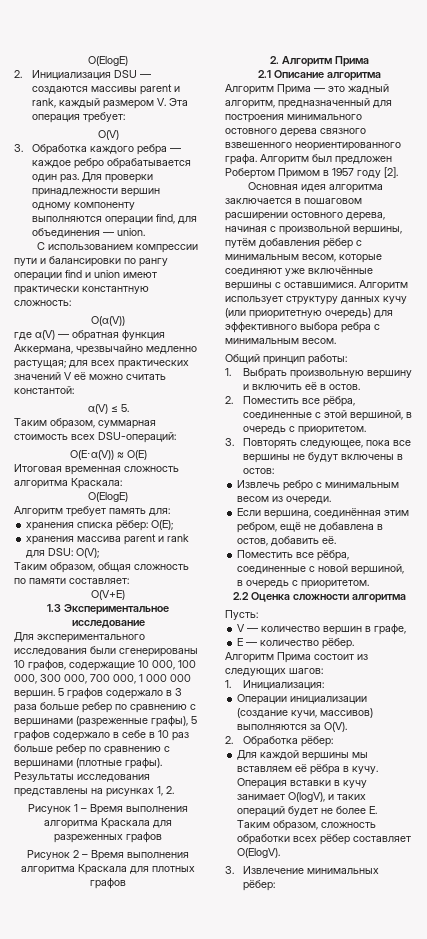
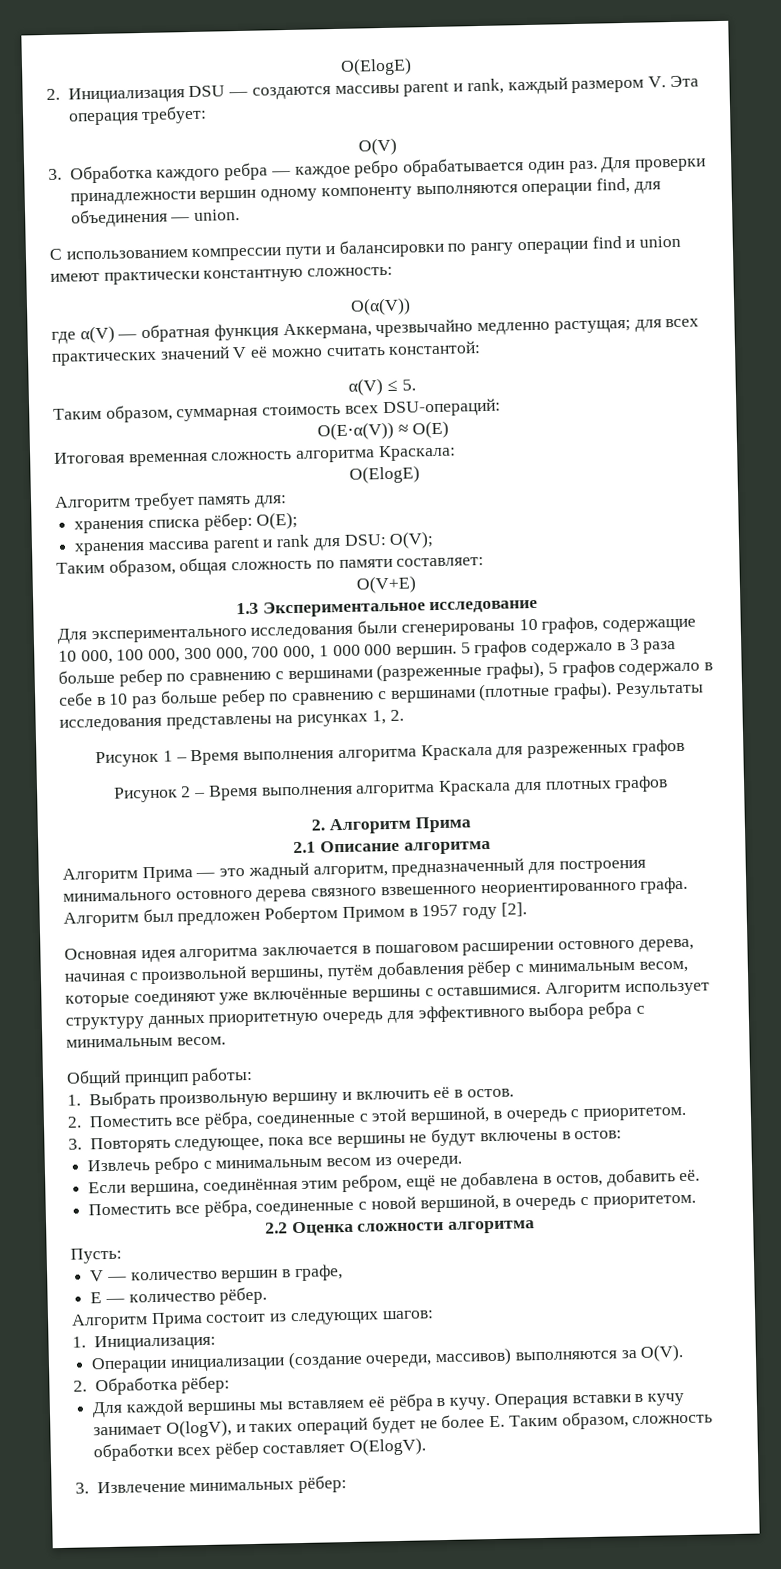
- Алгоритм использует структуру данных кучу (или приоритетную очередь) для эффективного выбора ребра с минимальным весом.
+ Алгоритм использует структуру данных приоритетную очередь для эффективного выбора ребра с минимальным весом.
- Операции инициализации (создание кучи, массивов) выполняются за O(V).
+ Операции инициализации (создание очереди, массивов) выполняются за O(V).

